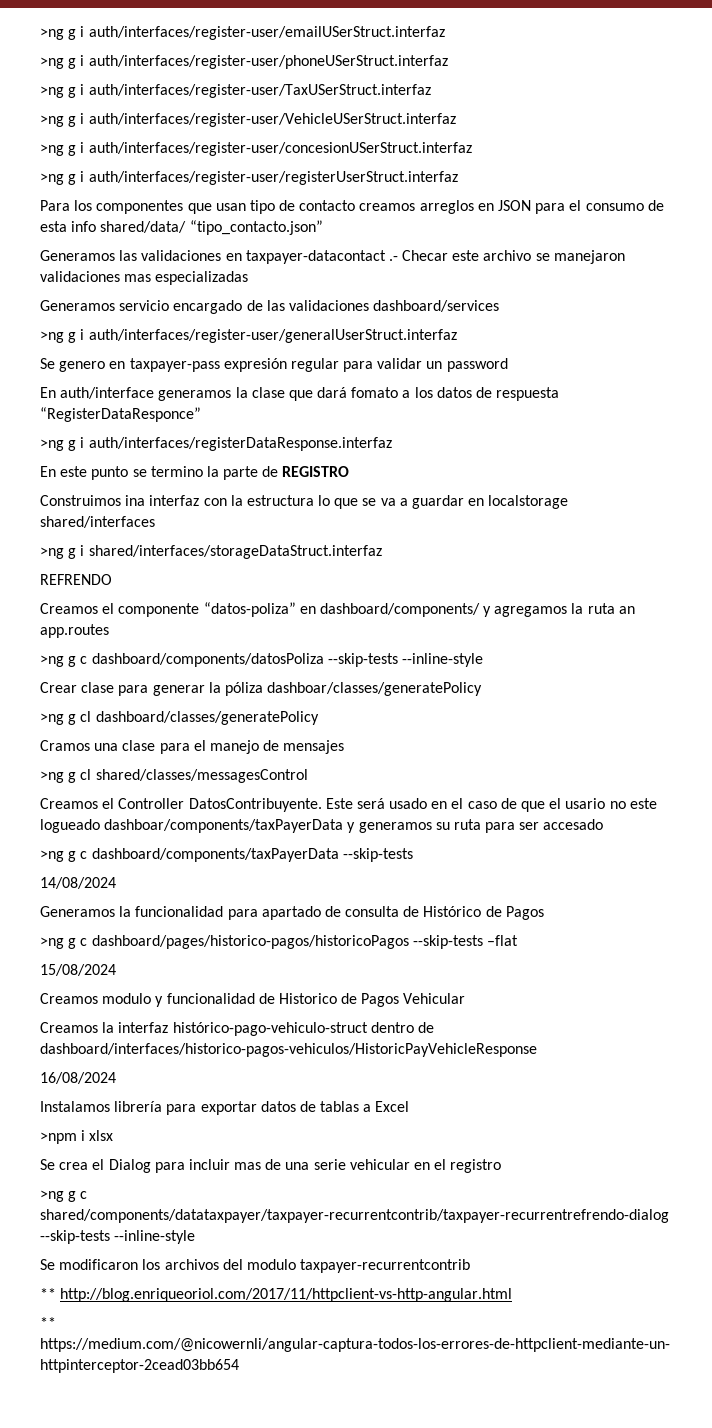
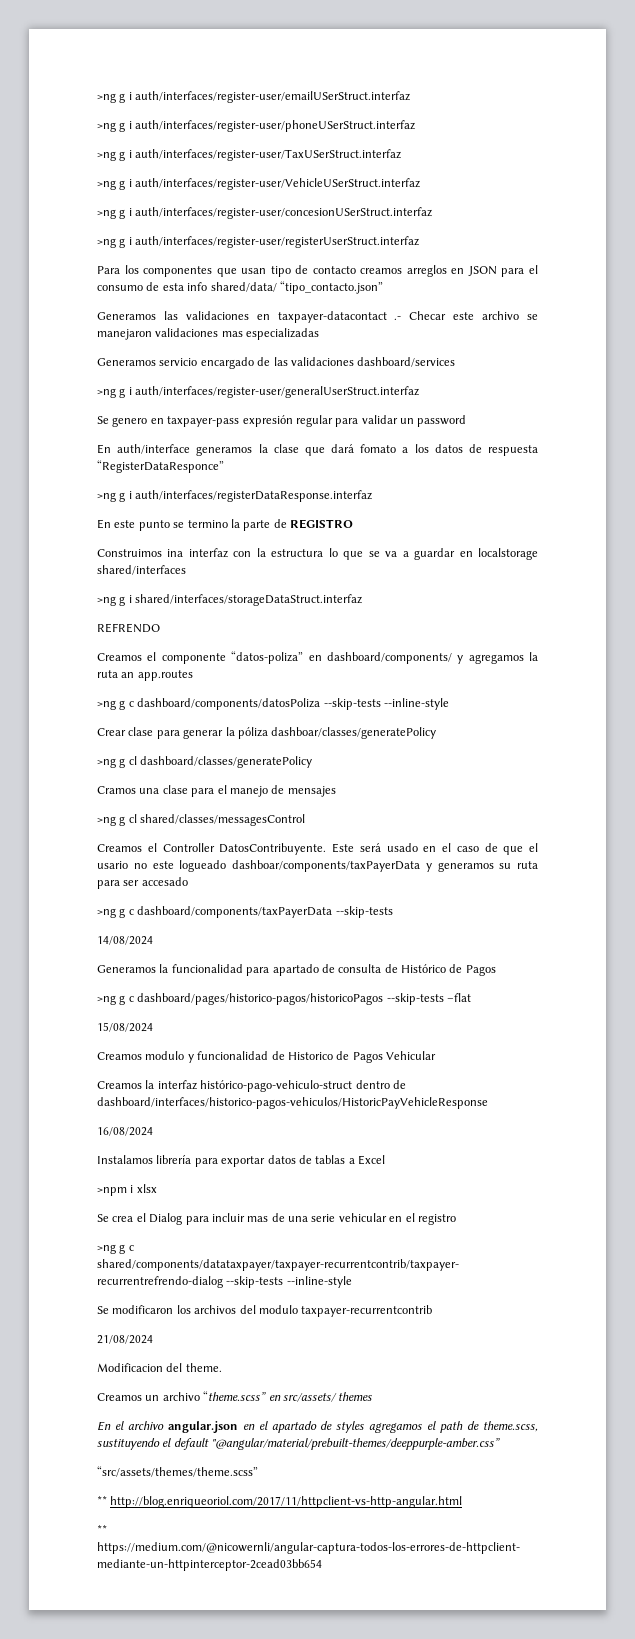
+ 21/08/2024
+ Modificacion del theme.
+ Creamos un archivo “theme.scss” en src/assets/ themes
+ En el archivo angular.json en el apartado de styles agregamos el path de theme.scss, sustituyendo el default "@angular/material/prebuilt-themes/deeppurple-amber.css”
+ “src/assets/themes/theme.scss”

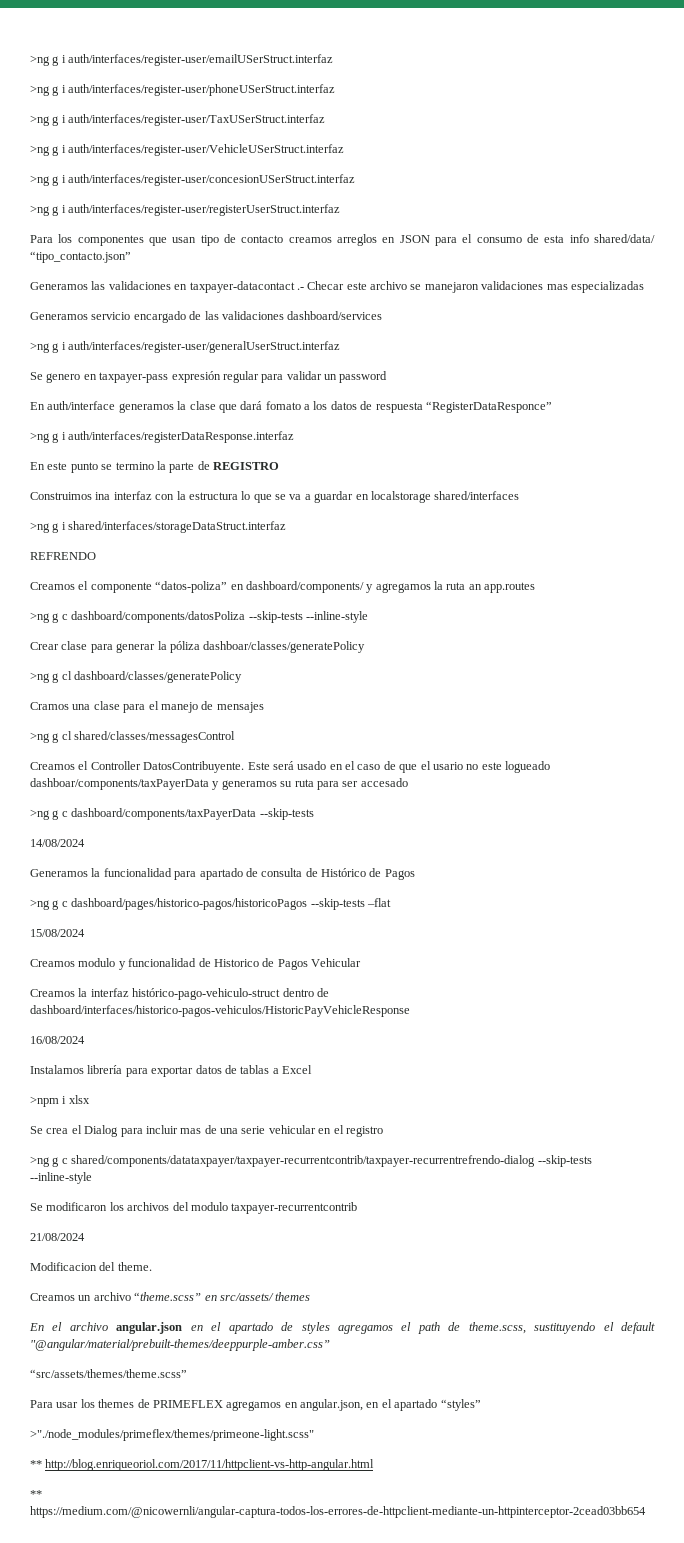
+ Para usar los themes de PRIMEFLEX agregamos en angular.json, en el apartado “styles”
+ >"./node_modules/primeflex/themes/primeone-light.scss"

